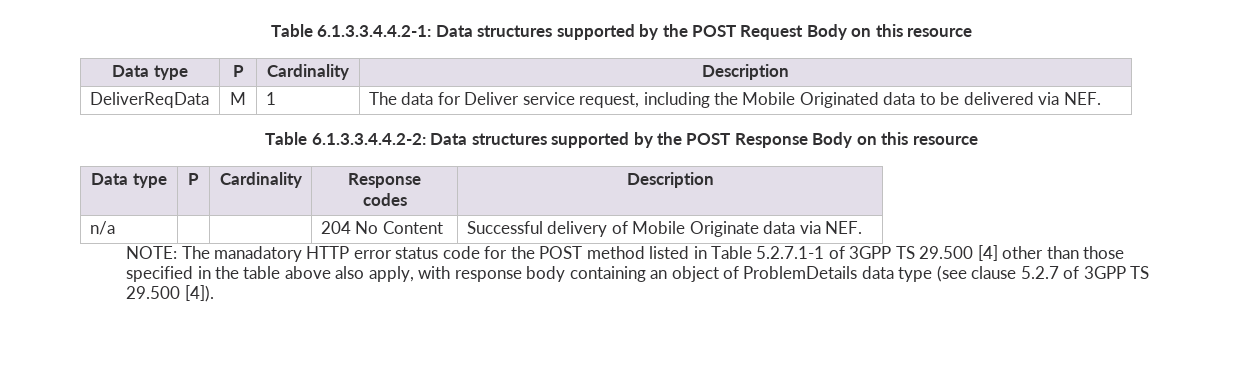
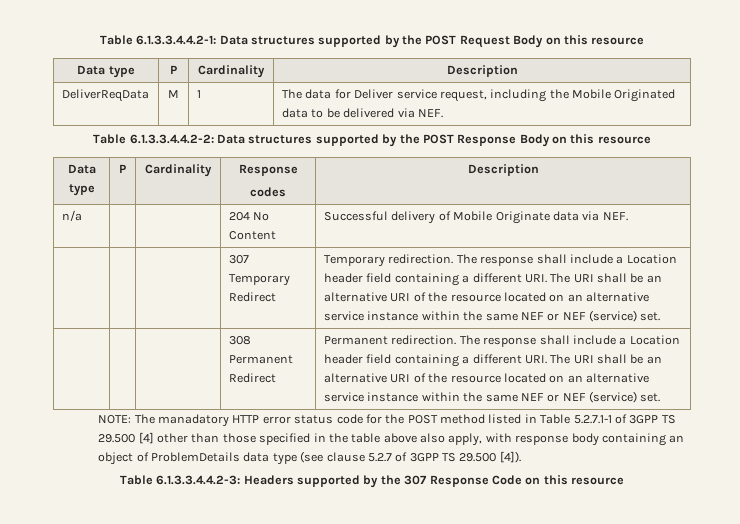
+ 307 Temporary Redirect | Temporary redirection. The response shall include a Location header field containing a different URI. The URI shall be an alternative URI of the resource located on an alternative service instance within the same NEF or NEF (service) set.
+ | | | 308 Permanent Redirect | Permanent redirection. The response shall include a Location header field containing a different URI. The URI shall be an alternative URI of the resource located on an alternative service instance within the same NEF or NEF (service) set.
+ Table 6.1.3.3.4.4.2-3: Headers supported by the 307 Response Code on this resource

